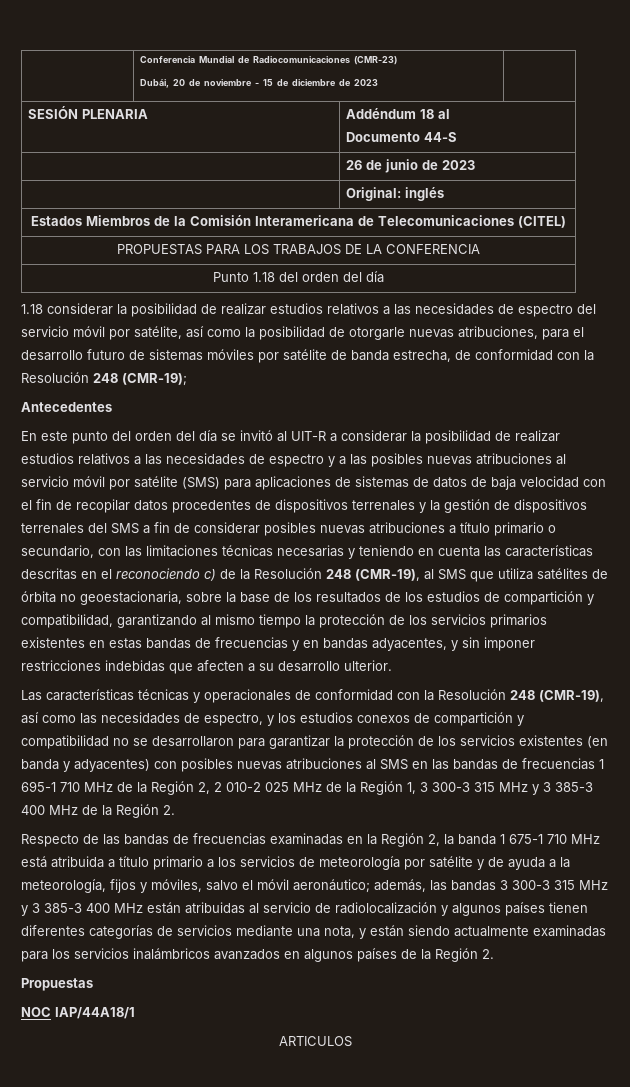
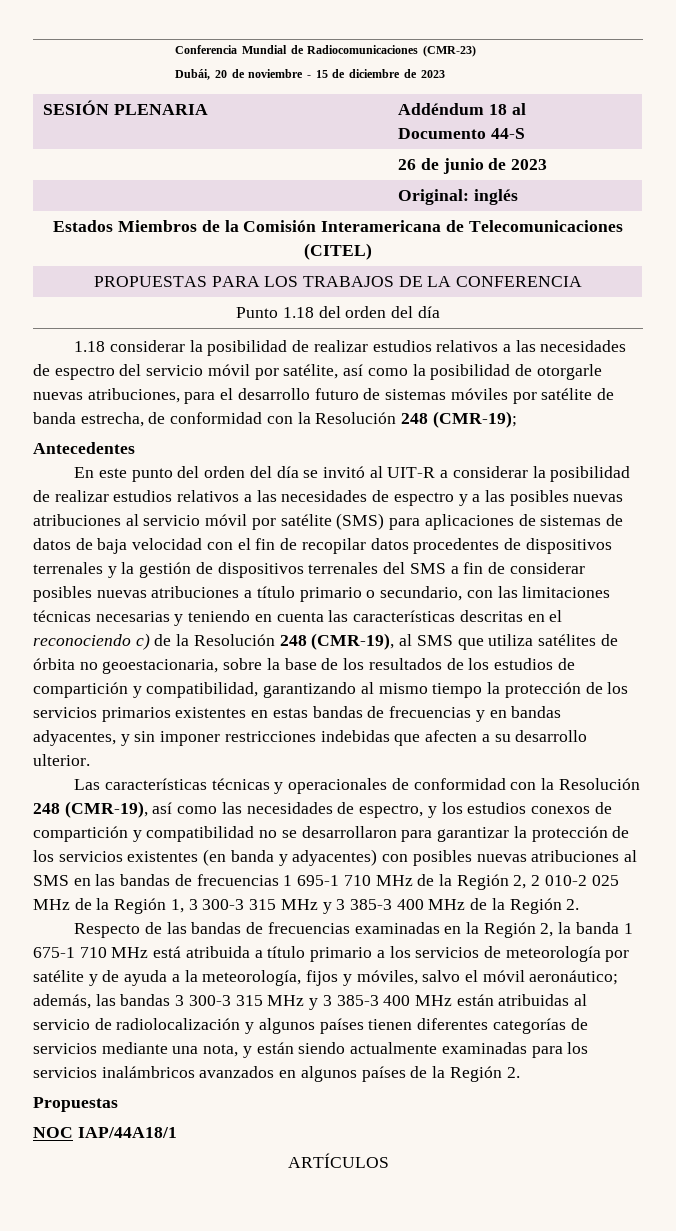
- ARTICULOS
+ ARTÍCULOS

